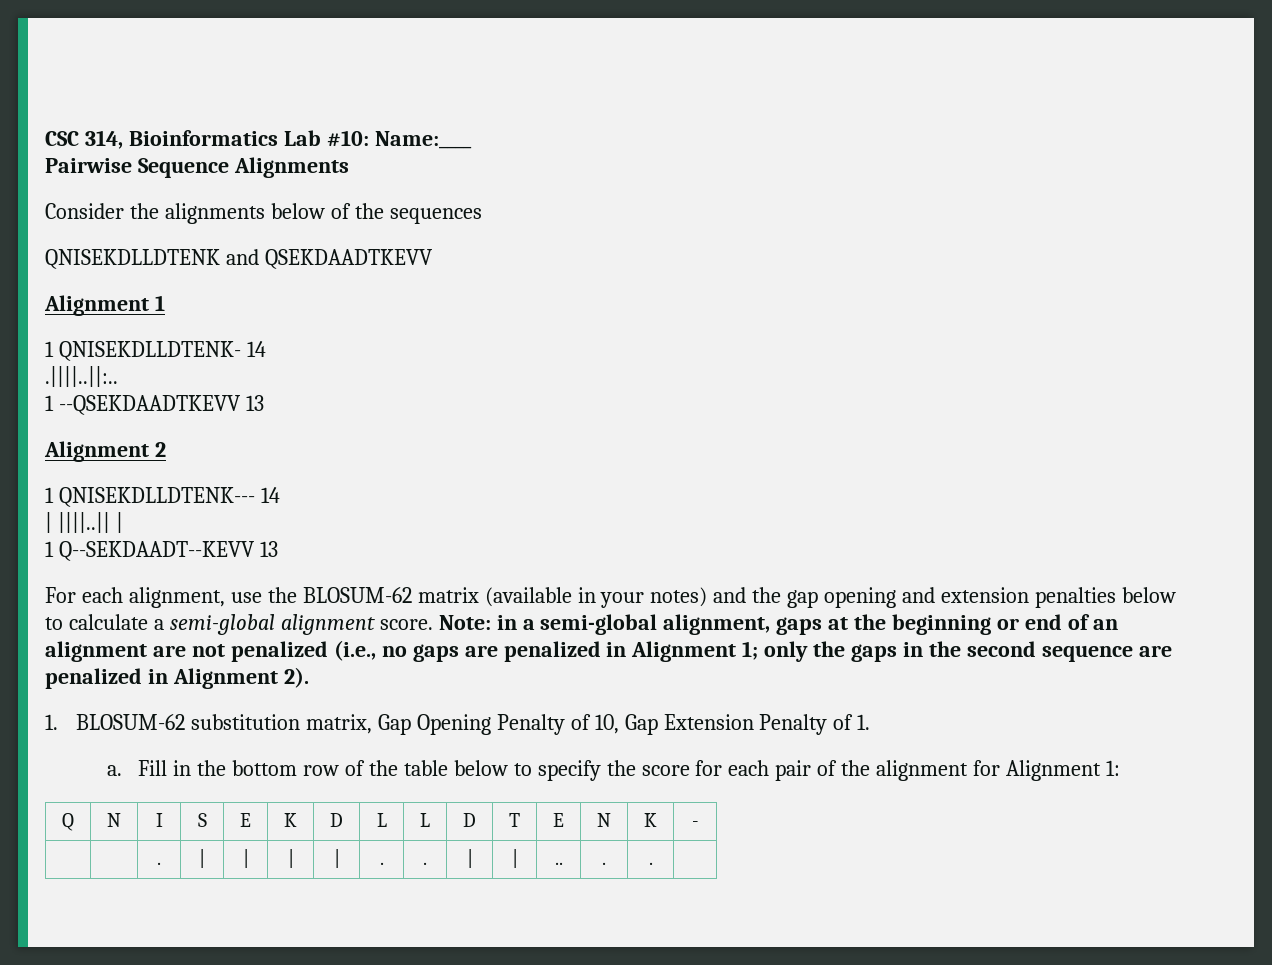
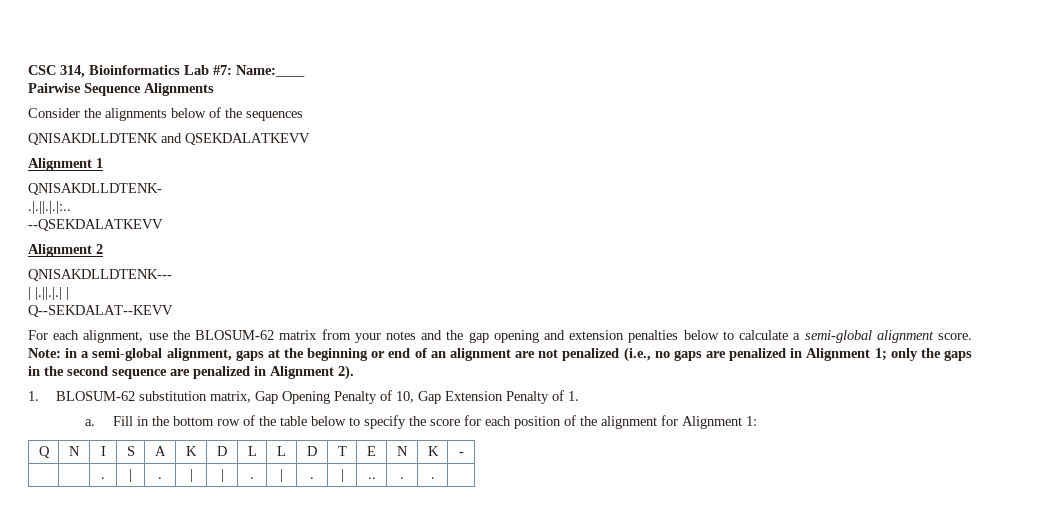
- CSC 314, Bioinformatics Lab #10: Name:____
+ CSC 314, Bioinformatics Lab #7: Name:____
- QNISEKDLLDTENK and QSEKDAADTKEVV
+ QNISAKDLLDTENK and QSEKDALATKEVV
- 1 QNISEKDLLDTENK- 14
- .||||..||:..
- 1 --QSEKDAADTKEVV 13
+ QNISAKDLLDTENK-
+ .|.||.|.|:..
+ --QSEKDALATKEVV
- 1 QNISEKDLLDTENK--- 14
- | ||||..|| |
- 1 Q--SEKDAADT--KEVV 13
+ QNISAKDLLDTENK---
+ | |.||.|.| |
+ Q--SEKDALAT--KEVV
- For each alignment, use the BLOSUM-62 matrix (available in your notes) and the gap opening and extension penalties below to calculate a semi-global alignment score.
+ For each alignment, use the BLOSUM-62 matrix from your notes and the gap opening and extension penalties below to calculate a semi-global alignment score.
- Fill in the bottom row of the table below to specify the score for each pair of the alignment for Alignment 1:
+ Fill in the bottom row of the table below to specify the score for each position of the alignment for Alignment 1:
- Q | N | I | S | E | K | D | L | L | D | T | E | N | K | -
+ Q | N | I | S | A | K | D | L | L | D | T | E | N | K | -
- | | . | | | | | | | | | . | . | | | | | .. | . | . |
+ | | . | | | . | | | | | . | | | . | | | .. | . | . |

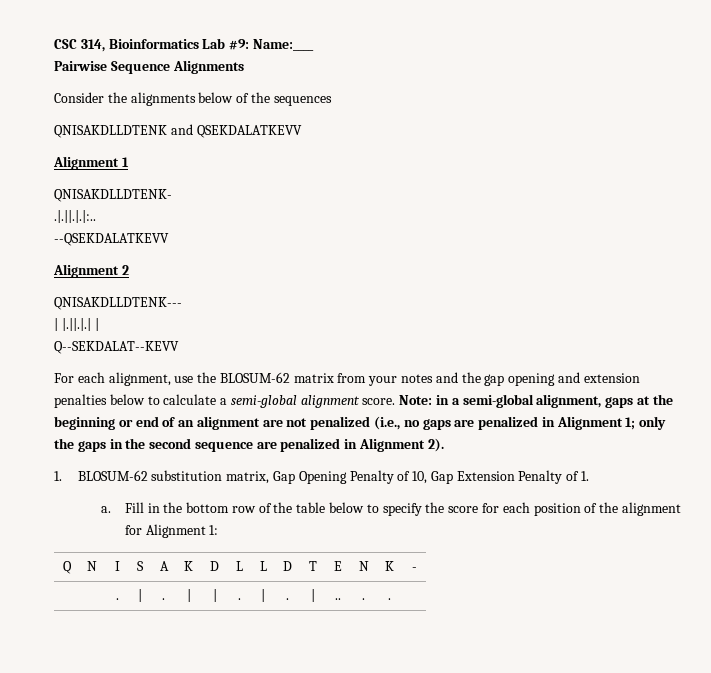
- CSC 314, Bioinformatics Lab #7: Name:____
+ CSC 314, Bioinformatics Lab #9: Name:____

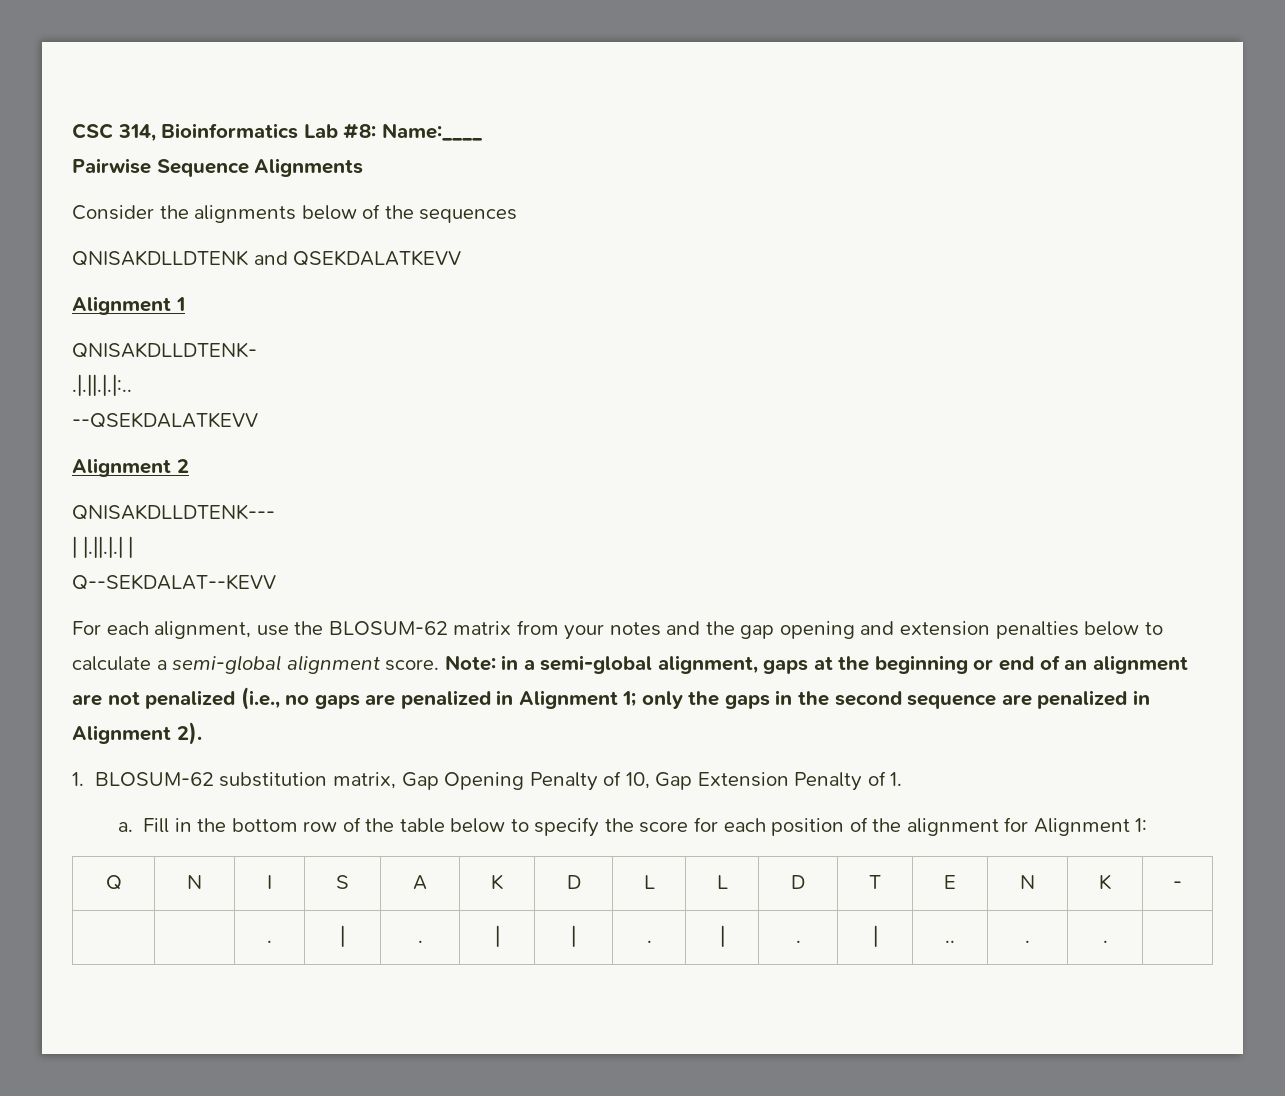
- CSC 314, Bioinformatics Lab #9: Name:____
+ CSC 314, Bioinformatics Lab #8: Name:____

